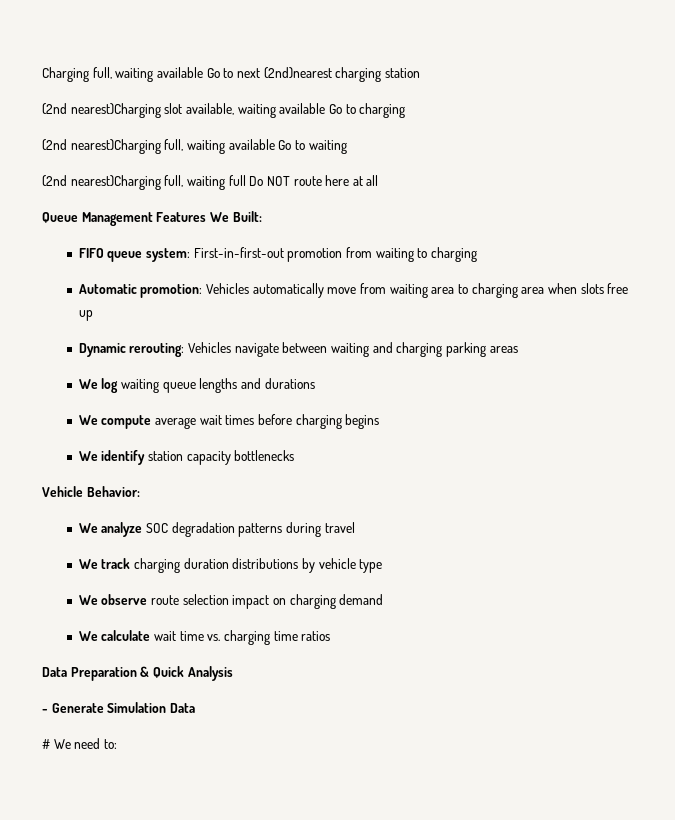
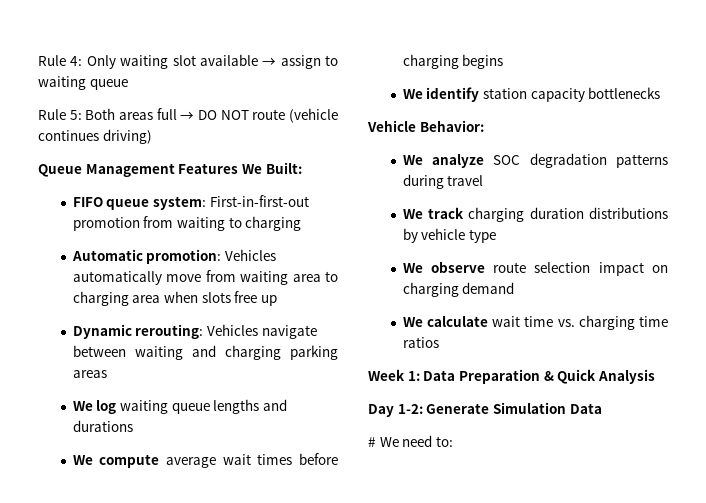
- Charging full, waiting available Go to next (2nd)nearest charging station
- (2nd nearest)Charging slot available, waiting available Go to charging
- (2nd nearest)Charging full, waiting available Go to waiting
- (2nd nearest)Charging full, waiting full Do NOT route here at all
+ Rule 4: Only waiting slot available → assign to waiting queue
+ Rule 5: Both areas full → DO NOT route (vehicle continues driving)
- Data Preparation & Quick Analysis
+ Week 1: Data Preparation & Quick Analysis
- - Generate Simulation Data
+ Day 1-2: Generate Simulation Data

